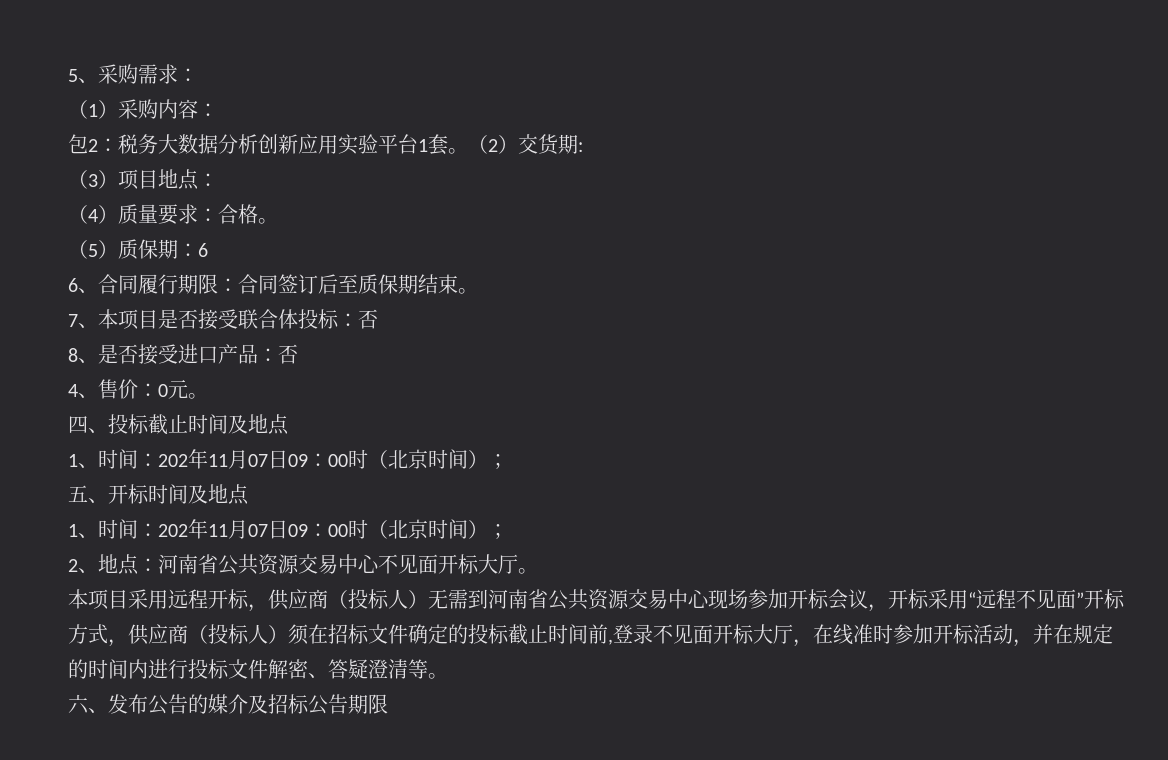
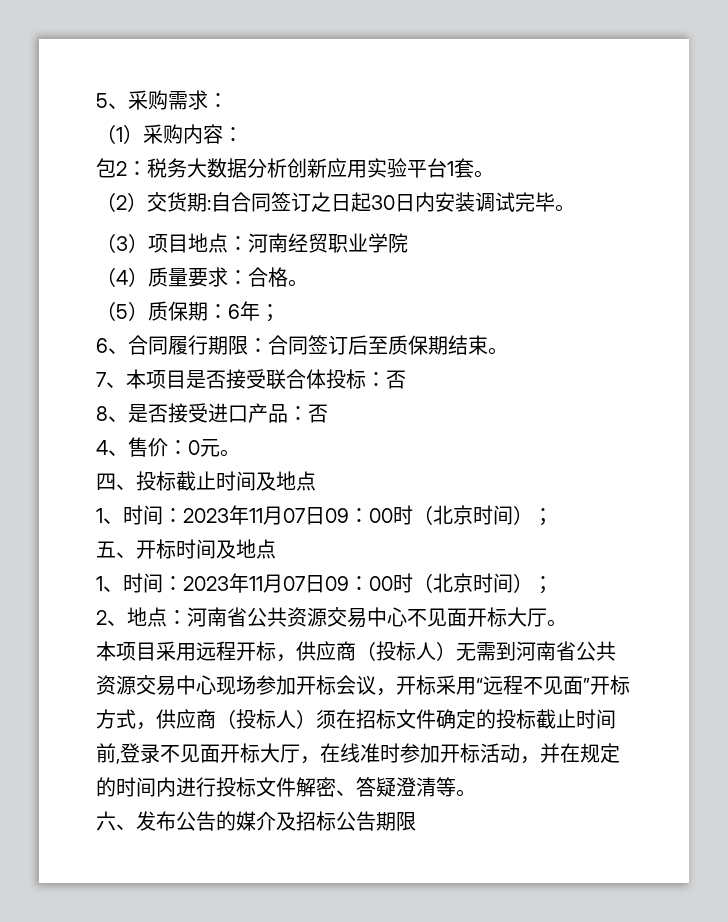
- 包2：税务大数据分析创新应用实验平台1套。（2）交货期:
+ 包2：税务大数据分析创新应用实验平台1套。
+ （2）交货期:自合同签订之日起30日内安装调试完毕。
- （3）项目地点：
+ （3）项目地点：河南经贸职业学院
- （5）质保期：6
+ （5）质保期：6年；
  四、投标截止时间及地点
- 1、时间：202年11月07日09：00时（北京时间）；
+ 1、时间：2023年11月07日09：00时（北京时间）；
  五、开标时间及地点
- 1、时间：202年11月07日09：00时（北京时间）；
+ 1、时间：2023年11月07日09：00时（北京时间）；

